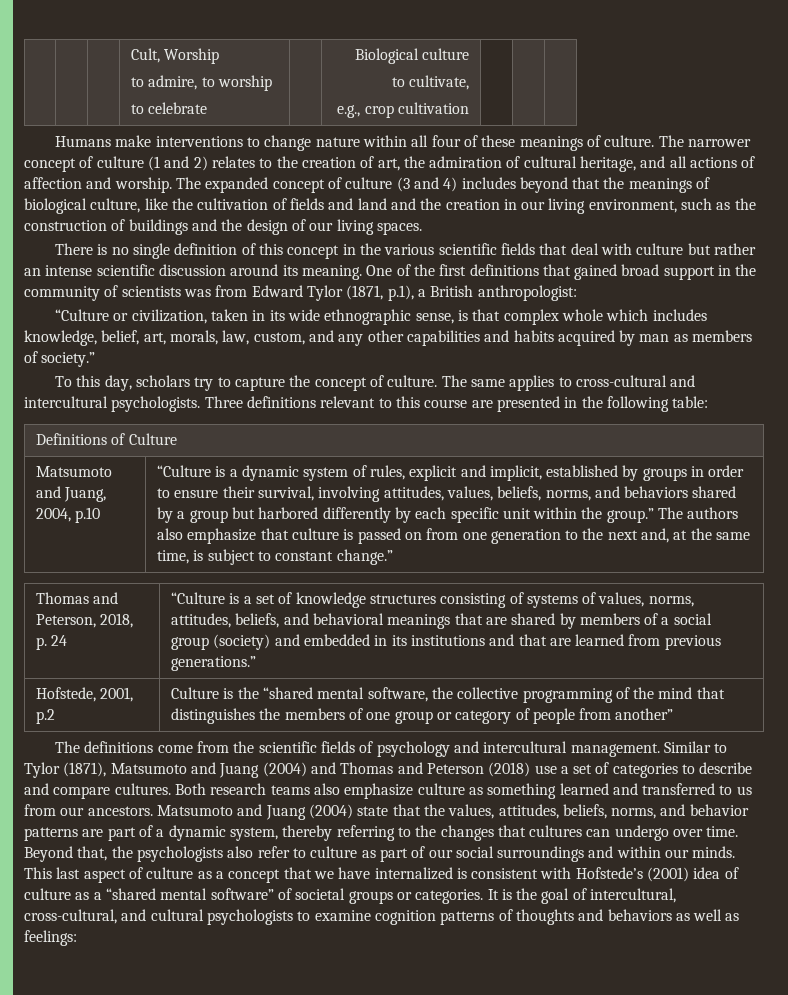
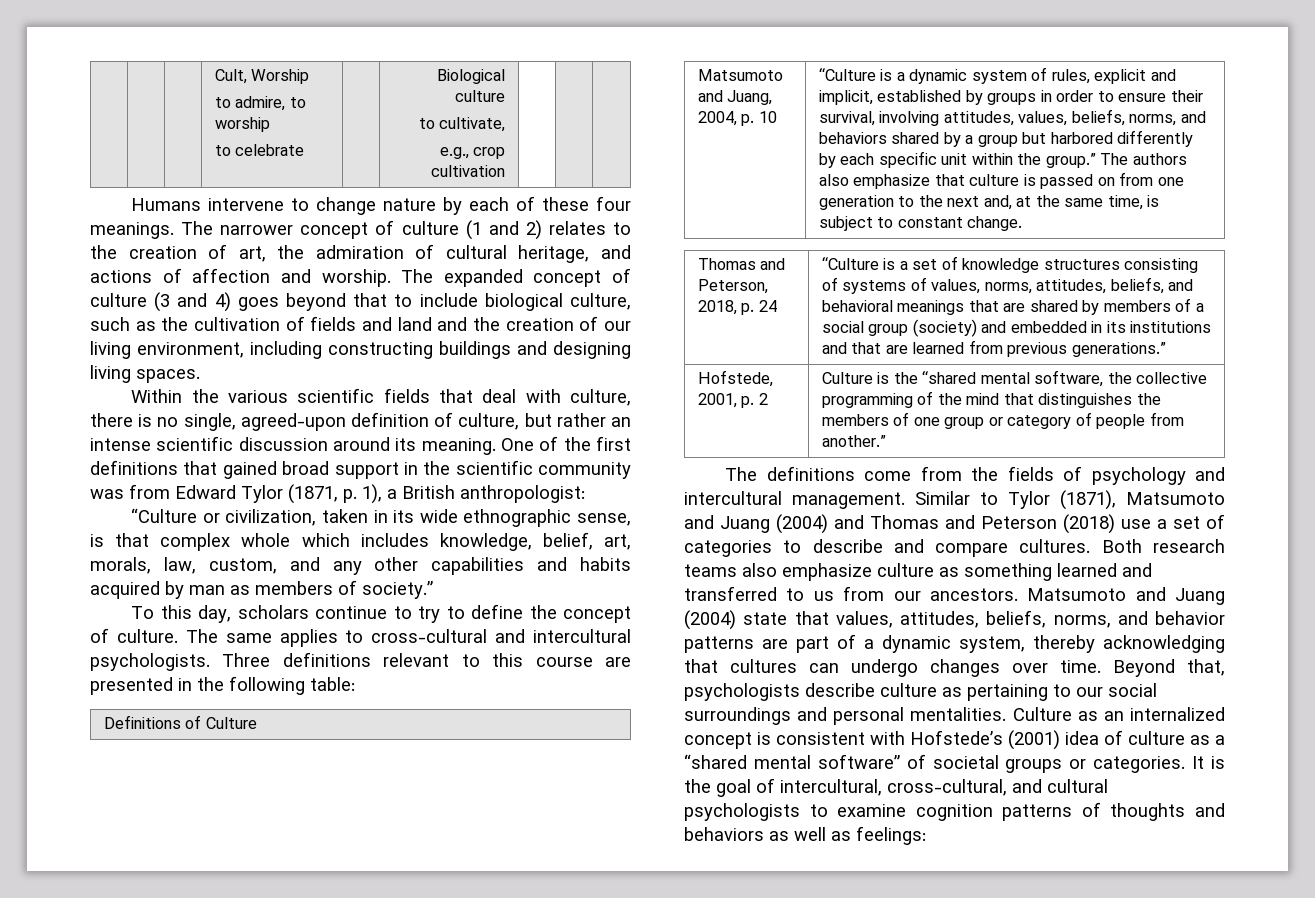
- Humans make interventions to change nature within all four of these meanings of culture.
+ Humans intervene to change nature by each of these four meanings.
- The narrower concept of culture (1 and 2) relates to the creation of art, the admiration of cultural heritage, and all actions of affection and worship.
+ The narrower concept of culture (1 and 2) relates to the creation of art, the admiration of cultural heritage, and actions of affection and worship.
- The expanded concept of culture (3 and 4) includes beyond that the meanings of biological culture, like the cultivation of fields and land and the creation in our living environment, such as the construction of buildings and the design of our living spaces.
- There is no single definition of this concept in the various scientific fields that deal with culture but rather an intense scientific discussion around its meaning.
+ The expanded concept of culture (3 and 4) goes beyond that to include biological culture, such as the cultivation of fields and land and the creation of our living environment, including constructing buildings and designing living spaces.
+ Within the various scientific fields that deal with culture, there is no single, agreed-upon definition of culture, but rather an intense scientific discussion around its meaning.
- One of the first definitions that gained broad support in the community of scientists was from Edward Tylor (1871, p.1), a British anthropologist:
+ One of the first definitions that gained broad support in the scientific community was from Edward Tylor (1871, p. 1), a British anthropologist:
- To this day, scholars try to capture the concept of culture.
+ To this day, scholars continue to try to define the concept of culture.
- Matsumoto and Juang, 2004, p.10
+ Matsumoto and Juang, 2004, p. 10
- The authors also emphasize that culture is passed on from one generation to the next and, at the same time, is subject to constant change.”
+ The authors also emphasize that culture is passed on from one generation to the next and, at the same time, is subject to constant change.
- Hofstede, 2001, p.2 | Culture is the “shared mental software, the collective programming of the mind that distinguishes the members of one group or category of people from another”
+ Hofstede, 2001, p. 2 | Culture is the “shared mental software, the collective programming of the mind that distinguishes the members of one group or category of people from another.”
- The definitions come from the scientific fields of psychology and intercultural management.
+ The definitions come from the fields of psychology and intercultural management.
- Matsumoto and Juang (2004) state that the values, attitudes, beliefs, norms, and behavior patterns are part of a dynamic system, thereby referring to the changes that cultures can undergo over time.
+ Matsumoto and Juang (2004) state that values, attitudes, beliefs, norms, and behavior patterns are part of a dynamic system, thereby acknowledging that cultures can undergo changes over time.
- Beyond that, the psychologists also refer to culture as part of our social surroundings and within our minds. This last aspect of culture as a concept that we have internalized is consistent with Hofstede’s (2001) idea of culture as a “shared mental software” of societal groups or categories.
+ Beyond that, psychologists describe culture as pertaining to our social surroundings and personal mentalities. Culture as an internalized concept is consistent with Hofstede’s (2001) idea of culture as a “shared mental software” of societal groups or categories.

